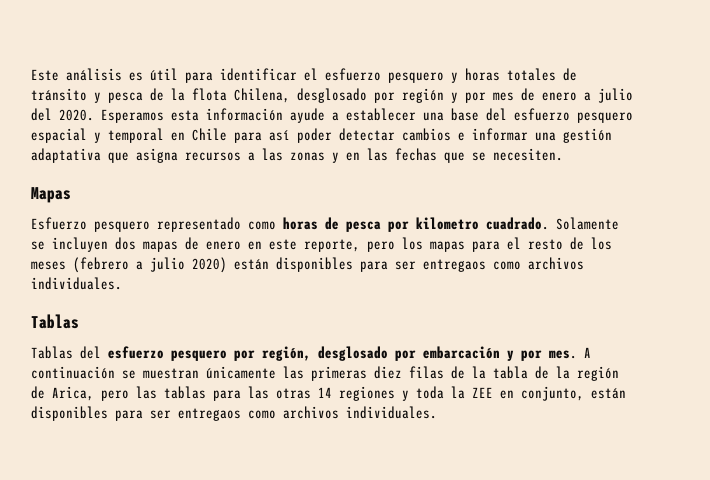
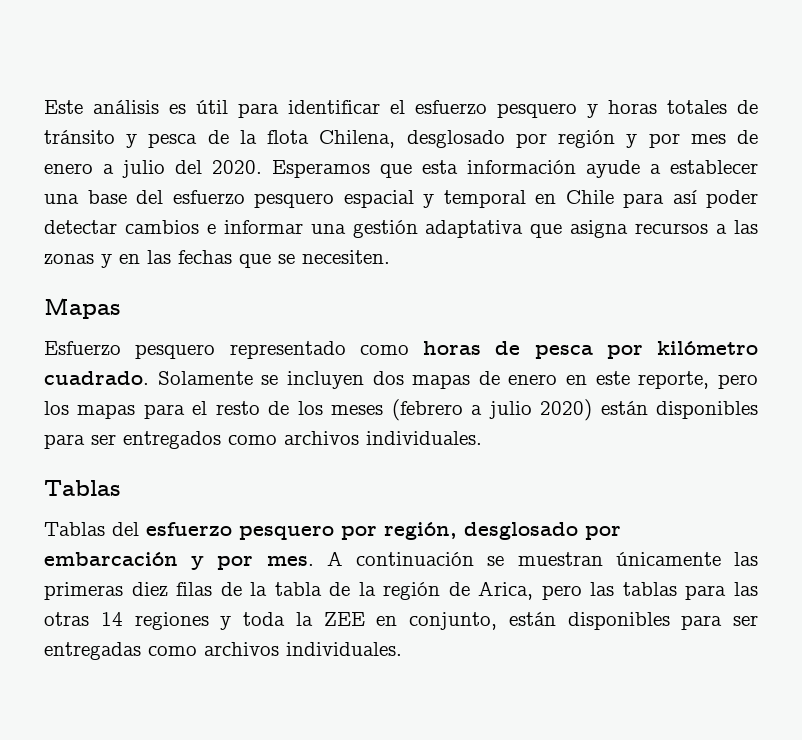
- Esperamos esta información ayude a establecer una base del esfuerzo pesquero espacial y temporal en Chile para así poder detectar cambios e informar una gestión adaptativa que asigna recursos a las zonas y en las fechas que se necesiten.
+ Esperamos que esta información ayude a establecer una base del esfuerzo pesquero espacial y temporal en Chile para así poder detectar cambios e informar una gestión adaptativa que asigna recursos a las zonas y en las fechas que se necesiten.
- Esfuerzo pesquero representado como horas de pesca por kilometro cuadrado.
+ Esfuerzo pesquero representado como horas de pesca por kilómetro cuadrado.
- Solamente se incluyen dos mapas de enero en este reporte, pero los mapas para el resto de los meses (febrero a julio 2020) están disponibles para ser entregaos como archivos individuales.
+ Solamente se incluyen dos mapas de enero en este reporte, pero los mapas para el resto de los meses (febrero a julio 2020) están disponibles para ser entregados como archivos individuales.
- A continuación se muestran únicamente las primeras diez filas de la tabla de la región de Arica, pero las tablas para las otras 14 regiones y toda la ZEE en conjunto, están disponibles para ser entregaos como archivos individuales.
+ A continuación se muestran únicamente las primeras diez filas de la tabla de la región de Arica, pero las tablas para las otras 14 regiones y toda la ZEE en conjunto, están disponibles para ser entregadas como archivos individuales.

